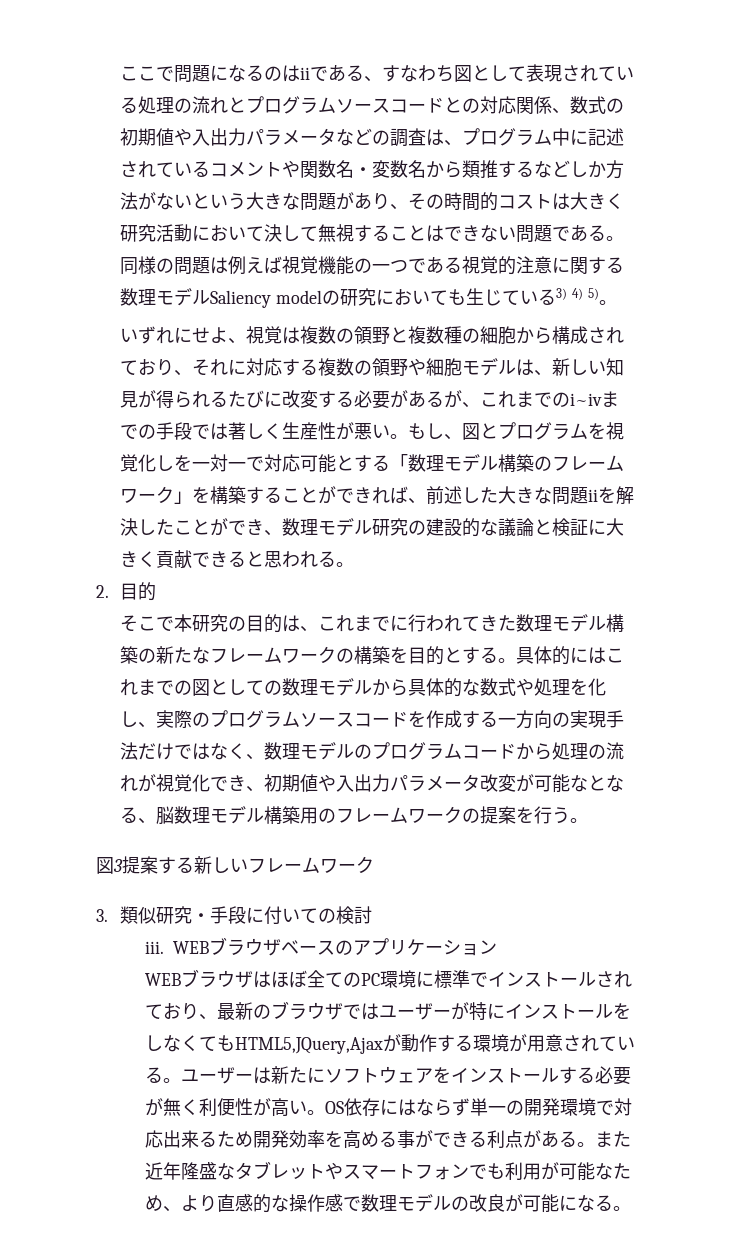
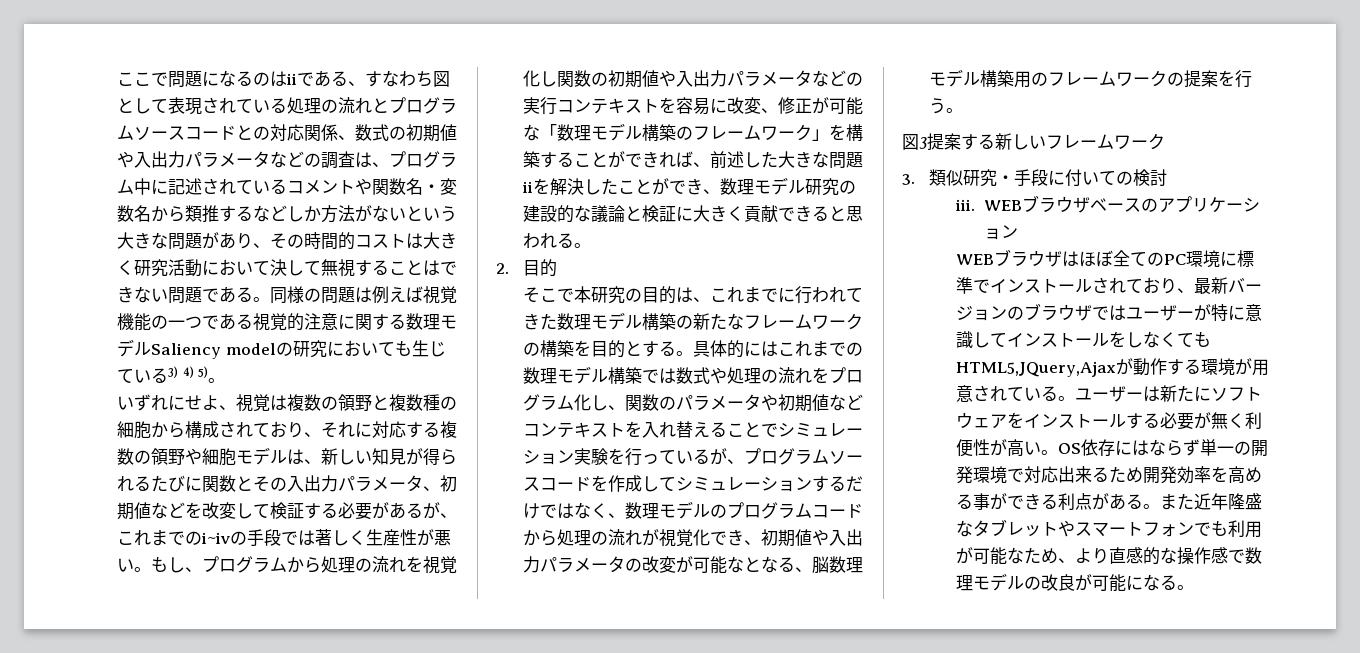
- いずれにせよ、視覚は複数の領野と複数種の細胞から構成されており、それに対応する複数の領野や細胞モデルは、新しい知見が得られるたびに改変する必要があるが、これまでのi~ivまでの手段では著しく生産性が悪い。
+ いずれにせよ、視覚は複数の領野と複数種の細胞から構成されており、それに対応する複数の領野や細胞モデルは、新しい知見が得られるたびに関数とその入出力パラメータ、初期値などを改変して検証する必要があるが、これまでのi~ivの手段では著しく生産性が悪い。
- もし、図とプログラムを視覚化しを一対一で対応可能とする「数理モデル構築のフレームワーク」を構築することができれば、前述した大きな問題iiを解決したことができ、数理モデル研究の建設的な議論と検証に大きく貢献できると思われる。
+ もし、プログラムから処理の流れを視覚化し関数の初期値や入出力パラメータなどの実行コンテキストを容易に改変、修正が可能な「数理モデル構築のフレームワーク」を構築することができれば、前述した大きな問題iiを解決したことができ、数理モデル研究の建設的な議論と検証に大きく貢献できると思われる。
- 具体的にはこれまでの図としての数理モデルから具体的な数式や処理を化し、実際のプログラムソースコードを作成する一方向の実現手法だけではなく、数理モデルのプログラムコードから処理の流れが視覚化でき、初期値や入出力パラメータ改変が可能なとなる、脳数理モデル構築用のフレームワークの提案を行う。
+ 具体的にはこれまでの数理モデル構築では数式や処理の流れをプログラム化し、関数のパラメータや初期値などコンテキストを入れ替えることでシミュレーション実験を行っているが、プログラムソースコードを作成してシミュレーションするだけではなく、数理モデルのプログラムコードから処理の流れが視覚化でき、初期値や入出力パラメータの改変が可能なとなる、脳数理モデル構築用のフレームワークの提案を行う。
- WEBブラウザはほぼ全てのPC環境に標準でインストールされており、最新のブラウザではユーザーが特にインストールをしなくてもHTML5,JQuery,Ajaxが動作する環境が用意されている。
+ WEBブラウザはほぼ全てのPC環境に標準でインストールされており、最新バージョンのブラウザではユーザーが特に意識してインストールをしなくてもHTML5,JQuery,Ajaxが動作する環境が用意されている。

